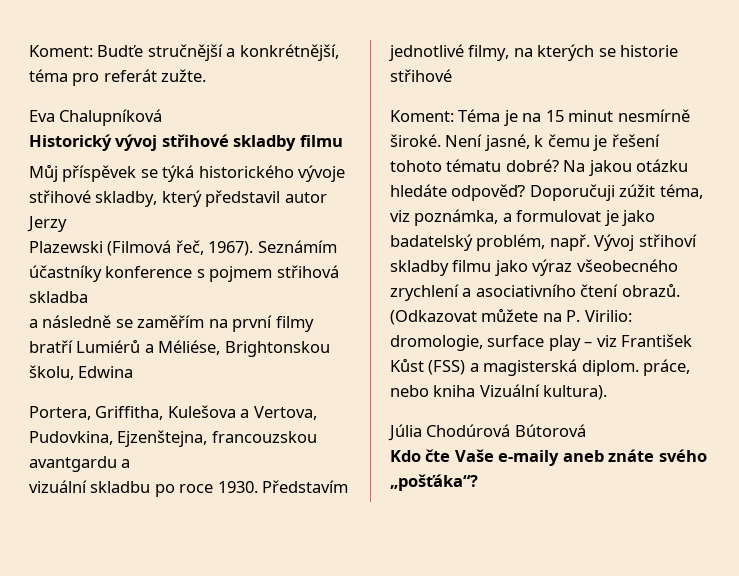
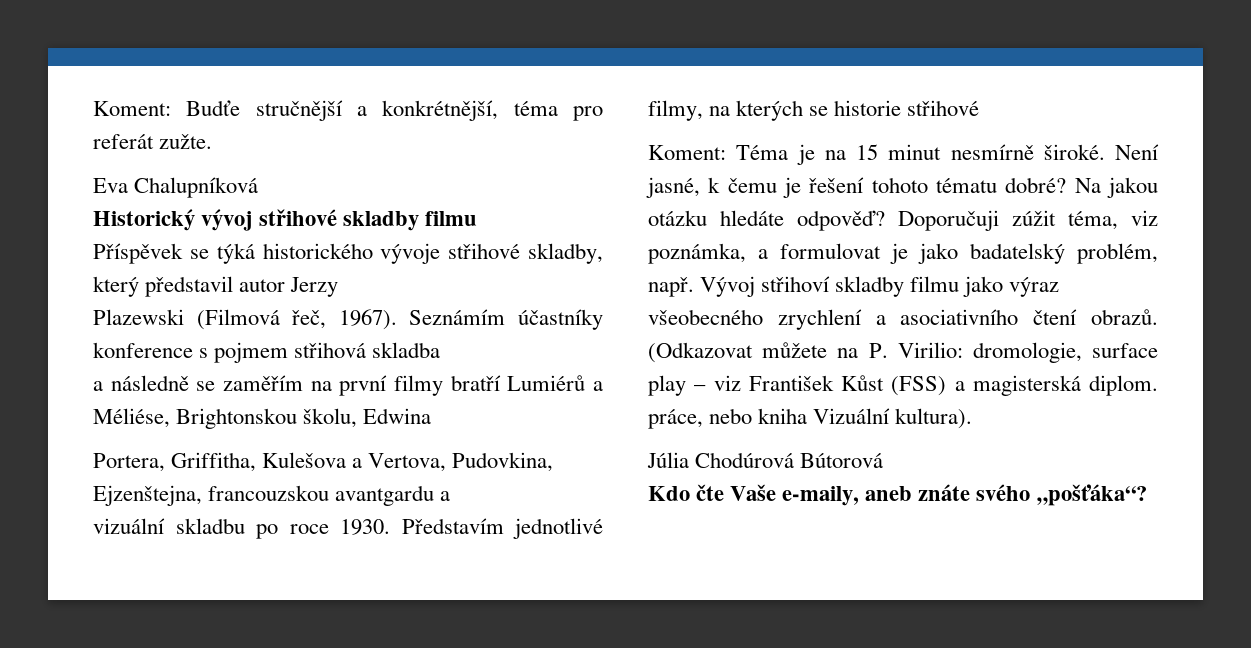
- Můj příspěvek se týká historického vývoje střihové skladby, který představil autor Jerzy
+ Příspěvek se týká historického vývoje střihové skladby, který představil autor Jerzy
- Kdo čte Vaše e-maily aneb znáte svého „pošťáka“?
+ Kdo čte Vaše e-maily, aneb znáte svého „pošťáka“?

